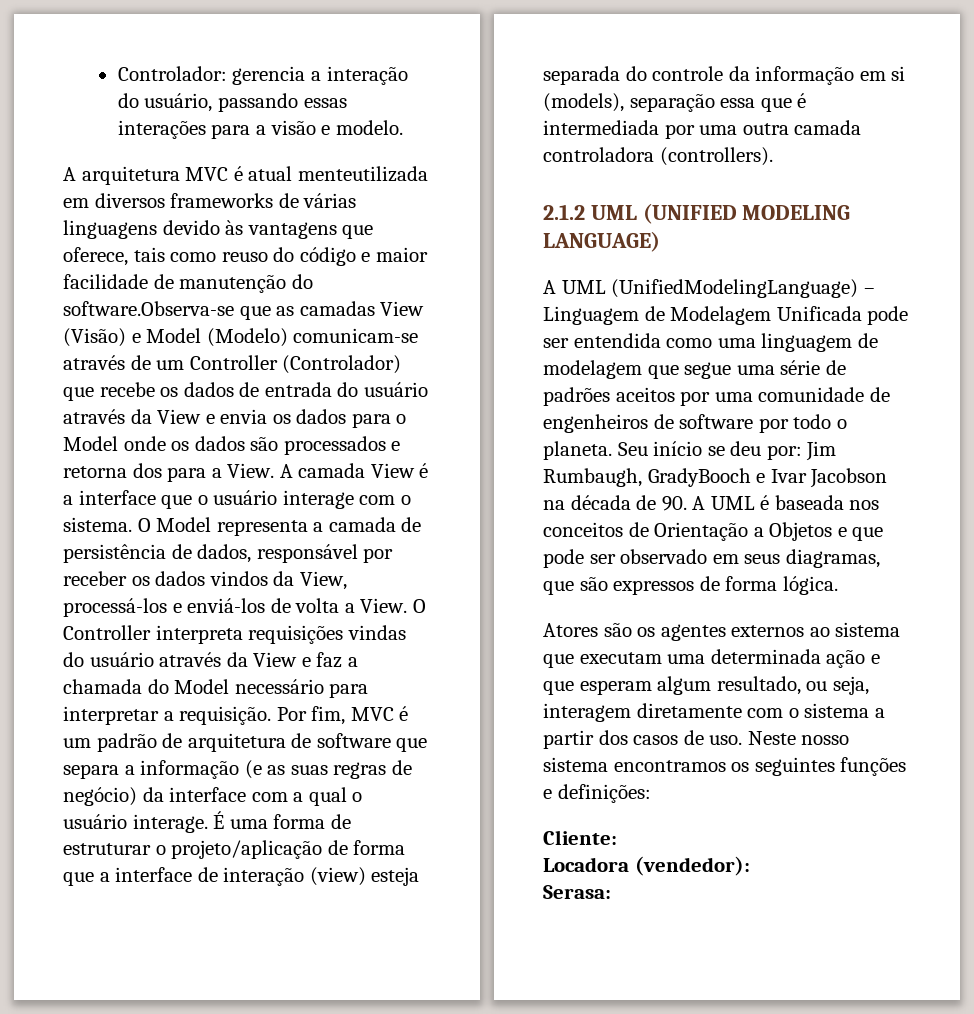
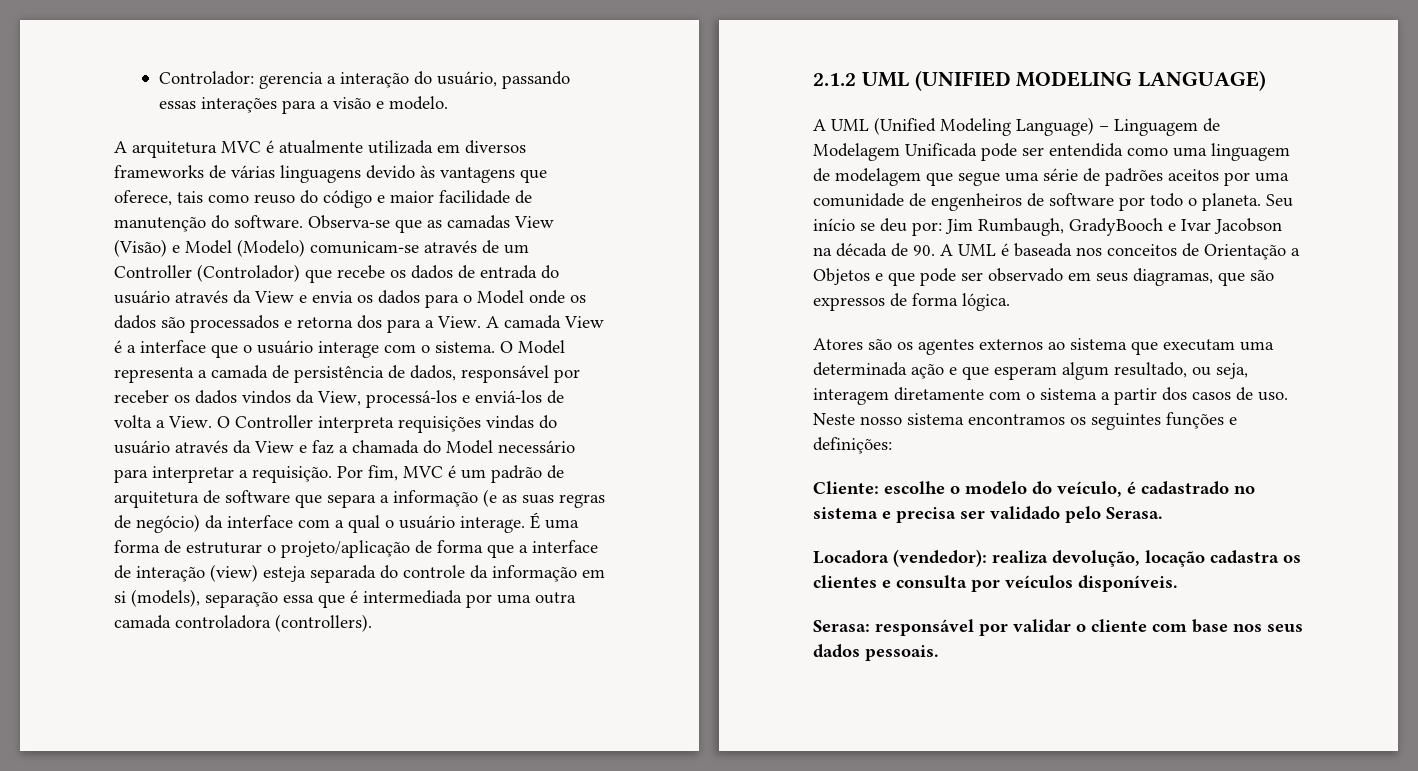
- A arquitetura MVC é atual menteutilizada em diversos frameworks de várias linguagens devido às vantagens que oferece, tais como reuso do código e maior facilidade de manutenção do software.Observa-se que as camadas View (Visão) e Model (Modelo) comunicam-se através de um Controller (Controlador) que recebe os dados de entrada do usuário através da View e envia os dados para o Model onde os dados são processados e retorna dos para a View.
+ A arquitetura MVC é atualmente utilizada em diversos frameworks de várias linguagens devido às vantagens que oferece, tais como reuso do código e maior facilidade de manutenção do software. Observa-se que as camadas View (Visão) e Model (Modelo) comunicam-se através de um Controller (Controlador) que recebe os dados de entrada do usuário através da View e envia os dados para o Model onde os dados são processados e retorna dos para a View.
- A UML (UnifiedModelingLanguage) – Linguagem de Modelagem Unificada pode ser entendida como uma linguagem de modelagem que segue uma série de padrões aceitos por uma comunidade de engenheiros de software por todo o planeta.
+ A UML (Unified Modeling Language) – Linguagem de Modelagem Unificada pode ser entendida como uma linguagem de modelagem que segue uma série de padrões aceitos por uma comunidade de engenheiros de software por todo o planeta.
- Cliente:
- Locadora (vendedor):
- Serasa:
+ Cliente: escolhe o modelo do veículo, é cadastrado no sistema e precisa ser validado pelo Serasa.
+ Locadora (vendedor): realiza devolução, locação cadastra os clientes e consulta por veículos disponíveis.
+ Serasa: responsável por validar o cliente com base nos seus dados pessoais.

